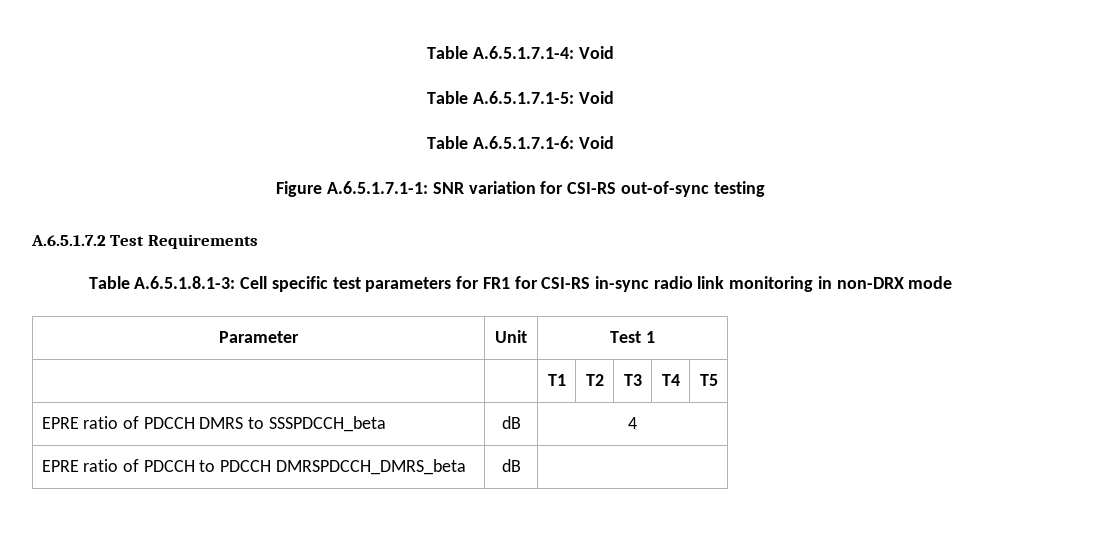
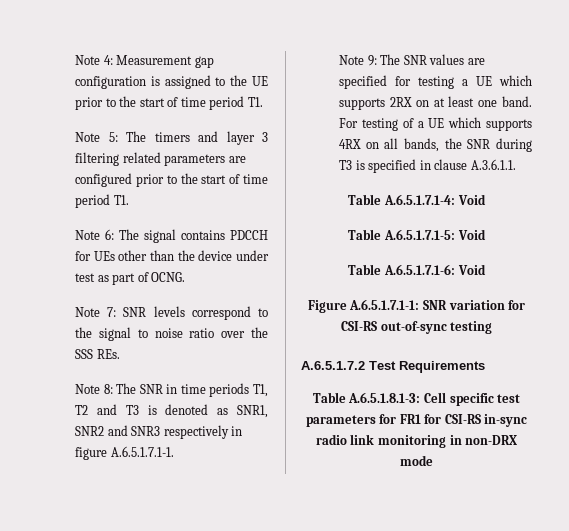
+ Note 4: Measurement gap configuration is assigned to the UE prior to the start of time period T1.
+ Note 5: The timers and layer 3 filtering related parameters are configured prior to the start of time period T1.
+ Note 6: The signal contains PDCCH for UEs other than the device under test as part of OCNG.
+ Note 7: SNR levels correspond to the signal to noise ratio over the SSS REs.
+ Note 8: The SNR in time periods T1, T2 and T3 is denoted as SNR1, SNR2 and SNR3 respectively in figure A.6.5.1.7.1-1.
+ Note 9: The SNR values are specified for testing a UE which supports 2RX on at least one band. For testing of a UE which supports 4RX on all bands, the SNR during T3 is specified in clause A.3.6.1.1.
- Parameter | Unit | Test 1
- | | T1 | T2 | T3 | T4 | T5
- EPRE ratio of PDCCH DMRS to SSSPDCCH_beta | dB | 4
- EPRE ratio of PDCCH to PDCCH DMRSPDCCH_DMRS_beta | dB |

